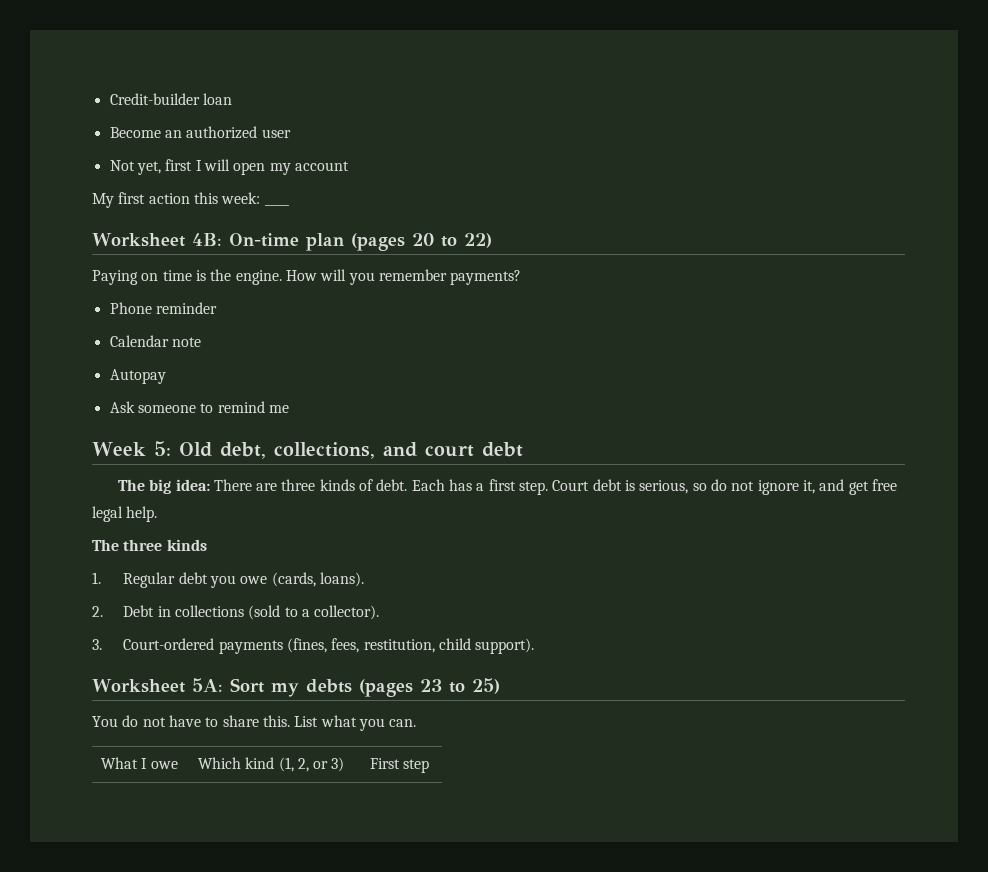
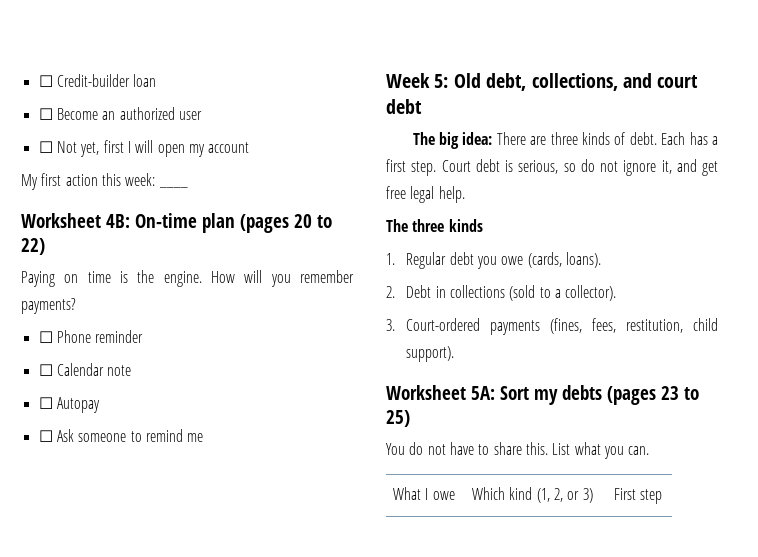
- Credit-builder loan
+ ☐ Credit-builder loan
- Become an authorized user
+ ☐ Become an authorized user
- Not yet, first I will open my account
+ ☐ Not yet, first I will open my account
- Phone reminder
+ ☐ Phone reminder
- Calendar note
+ ☐ Calendar note
- Autopay
+ ☐ Autopay
- Ask someone to remind me
+ ☐ Ask someone to remind me

